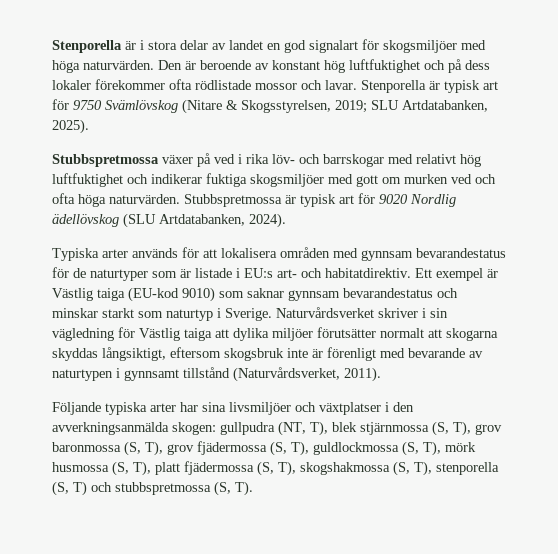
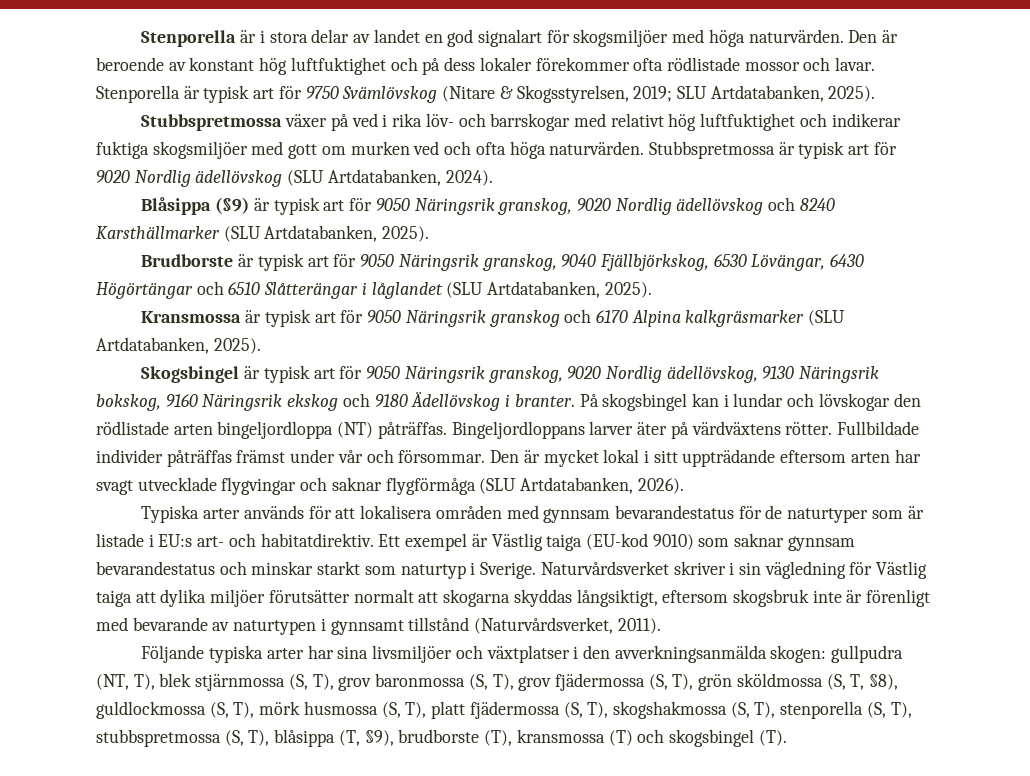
+ Blåsippa (§9) är typisk art för 9050 Näringsrik granskog, 9020 Nordlig ädellövskog och 8240 Karsthällmarker (SLU Artdatabanken, 2025).
+ Brudborste är typisk art för 9050 Näringsrik granskog, 9040 Fjällbjörkskog, 6530 Lövängar, 6430 Högörtängar och 6510 Slåtterängar i låglandet (SLU Artdatabanken, 2025).
+ Kransmossa är typisk art för 9050 Näringsrik granskog och 6170 Alpina kalkgräsmarker (SLU Artdatabanken, 2025).
+ Skogsbingel är typisk art för 9050 Näringsrik granskog, 9020 Nordlig ädellövskog, 9130 Näringsrik bokskog, 9160 Näringsrik ekskog och 9180 Ädellövskog i branter. På skogsbingel kan i lundar och lövskogar den rödlistade arten bingeljordloppa (NT) påträffas. Bingeljordloppans larver äter på värdväxtens rötter. Fullbildade individer påträffas främst under vår och försommar. Den är mycket lokal i sitt uppträdande eftersom arten har svagt utvecklade flygvingar och saknar flygförmåga (SLU Artdatabanken, 2026).
- Följande typiska arter har sina livsmiljöer och växtplatser i den avverkningsanmälda skogen: gullpudra (NT, T), blek stjärnmossa (S, T), grov baronmossa (S, T), grov fjädermossa (S, T), guldlockmossa (S, T), mörk husmossa (S, T), platt fjädermossa (S, T), skogshakmossa (S, T), stenporella (S, T) och stubbspretmossa (S, T).
+ Följande typiska arter har sina livsmiljöer och växtplatser i den avverkningsanmälda skogen: gullpudra (NT, T), blek stjärnmossa (S, T), grov baronmossa (S, T), grov fjädermossa (S, T), grön sköldmossa (S, T, §8), guldlockmossa (S, T), mörk husmossa (S, T), platt fjädermossa (S, T), skogshakmossa (S, T), stenporella (S, T), stubbspretmossa (S, T), blåsippa (T, §9), brudborste (T), kransmossa (T) och skogsbingel (T).

